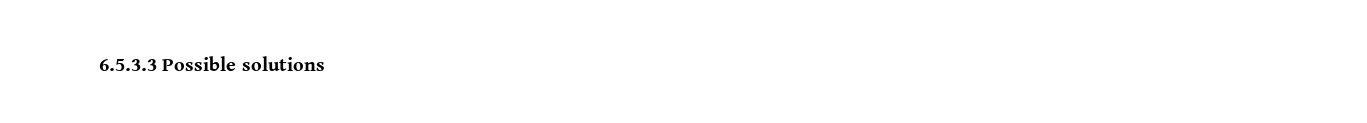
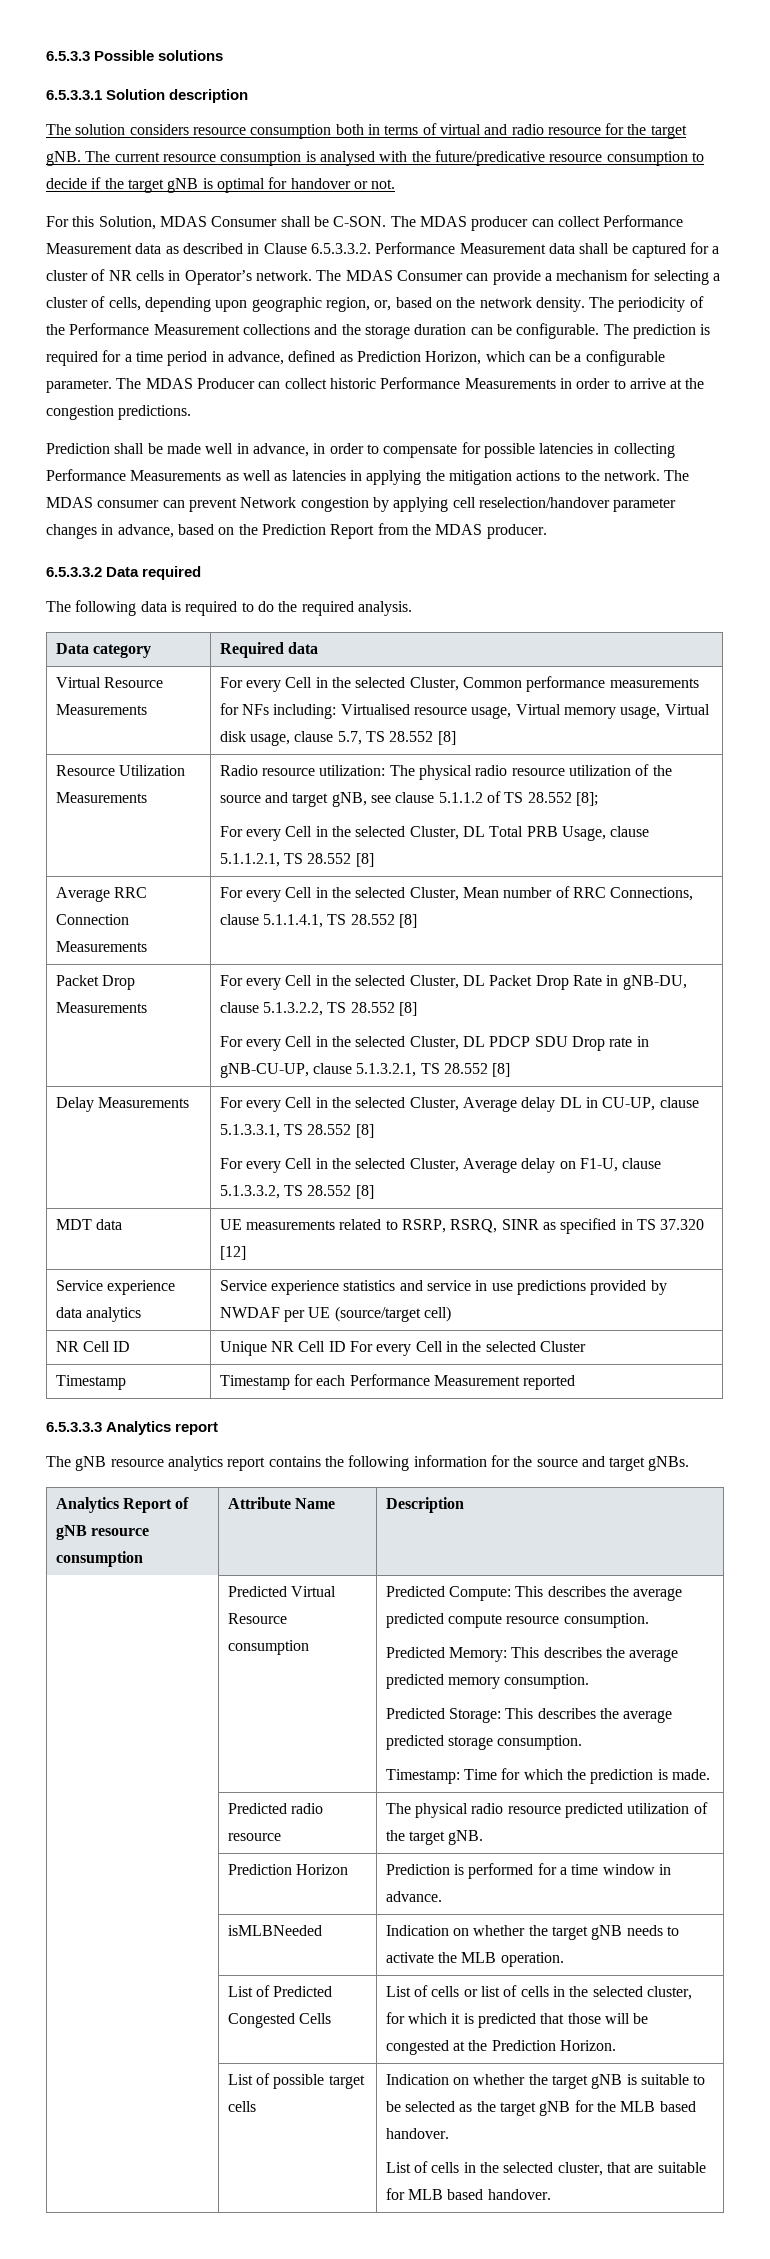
+ 6.5.3.3.1 Solution description
+ The solution considers resource consumption both in terms of virtual and radio resource for the target gNB. The current resource consumption is analysed with the future/predicative resource consumption to decide if the target gNB is optimal for handover or not.
+ For this Solution, MDAS Consumer shall be C-SON. The MDAS producer can collect Performance Measurement data as described in Clause 6.5.3.3.2. Performance Measurement data shall be captured for a cluster of NR cells in Operator’s network. The MDAS Consumer can provide a mechanism for selecting a cluster of cells, depending upon geographic region, or, based on the network density. The periodicity of the Performance Measurement collections and the storage duration can be configurable. The prediction is required for a time period in advance, defined as Prediction Horizon, which can be a configurable parameter. The MDAS Producer can collect historic Performance Measurements in order to arrive at the congestion predictions.
+ Prediction shall be made well in advance, in order to compensate for possible latencies in collecting Performance Measurements as well as latencies in applying the mitigation actions to the network. The MDAS consumer can prevent Network congestion by applying cell reselection/handover parameter changes in advance, based on the Prediction Report from the MDAS producer.
+ 6.5.3.3.2 Data required
+ The following data is required to do the required analysis.
+ Data category | Required data
+ Virtual Resource Measurements | For every Cell in the selected Cluster, Common performance measurements for NFs including: Virtualised resource usage, Virtual memory usage, Virtual disk usage, clause 5.7, TS 28.552 [8]
+ Resource Utilization Measurements | Radio resource utilization: The physical radio resource utilization of the source and target gNB, see clause 5.1.1.2 of TS 28.552 [8];
+ For every Cell in the selected Cluster, DL Total PRB Usage, clause 5.1.1.2.1, TS 28.552 [8]
+ Average RRC Connection Measurements | For every Cell in the selected Cluster, Mean number of RRC Connections, clause 5.1.1.4.1, TS 28.552 [8]
+ Packet Drop Measurements | For every Cell in the selected Cluster, DL Packet Drop Rate in gNB-DU, clause 5.1.3.2.2, TS 28.552 [8]
+ For every Cell in the selected Cluster, DL PDCP SDU Drop rate in gNB-CU-UP, clause 5.1.3.2.1, TS 28.552 [8]
+ Delay Measurements | For every Cell in the selected Cluster, Average delay DL in CU-UP, clause 5.1.3.3.1, TS 28.552 [8]
+ For every Cell in the selected Cluster, Average delay on F1-U, clause 5.1.3.3.2, TS 28.552 [8]
+ MDT data | UE measurements related to RSRP, RSRQ, SINR as specified in TS 37.320 [12]
+ Service experience data analytics | Service experience statistics and service in use predictions provided by NWDAF per UE (source/target cell)
+ NR Cell ID | Unique NR Cell ID For every Cell in the selected Cluster
+ Timestamp | Timestamp for each Performance Measurement reported
+ 6.5.3.3.3 Analytics report
+ The gNB resource analytics report contains the following information for the source and target gNBs.
+ Analytics Report of gNB resource consumption | Attribute Name | Description
+ | Predicted Virtual Resource consumption | Predicted Compute: This describes the average predicted compute resource consumption.
+ Predicted Memory: This describes the average predicted memory consumption.
+ Predicted Storage: This describes the average predicted storage consumption.
+ Timestamp: Time for which the prediction is made.
+ | Predicted radio resource | The physical radio resource predicted utilization of the target gNB.
+ | Prediction Horizon | Prediction is performed for a time window in advance.
+ | isMLBNeeded | Indication on whether the target gNB needs to activate the MLB operation.
+ | List of Predicted Congested Cells | List of cells or list of cells in the selected cluster, for which it is predicted that those will be congested at the Prediction Horizon.
+ | List of possible target cells | Indication on whether the target gNB is suitable to be selected as the target gNB for the MLB based handover.
+ List of cells in the selected cluster, that are suitable for MLB based handover.

